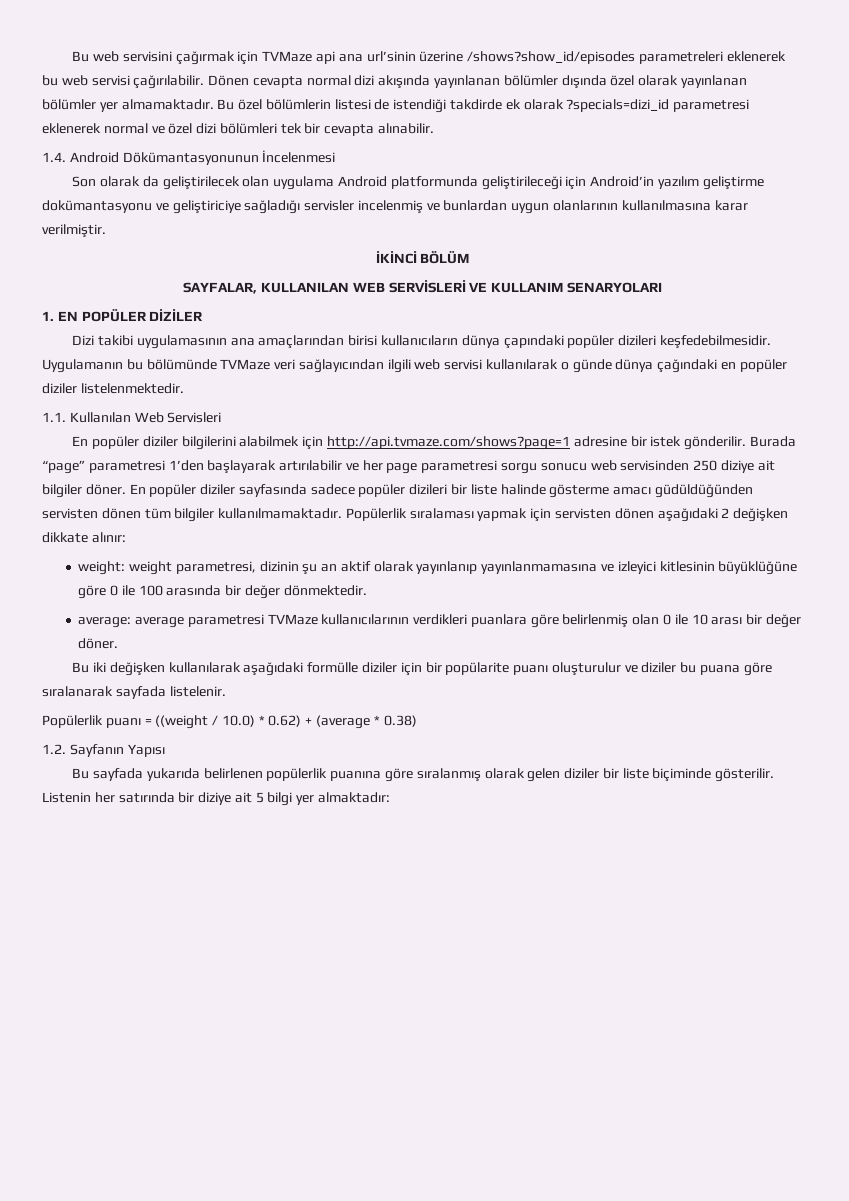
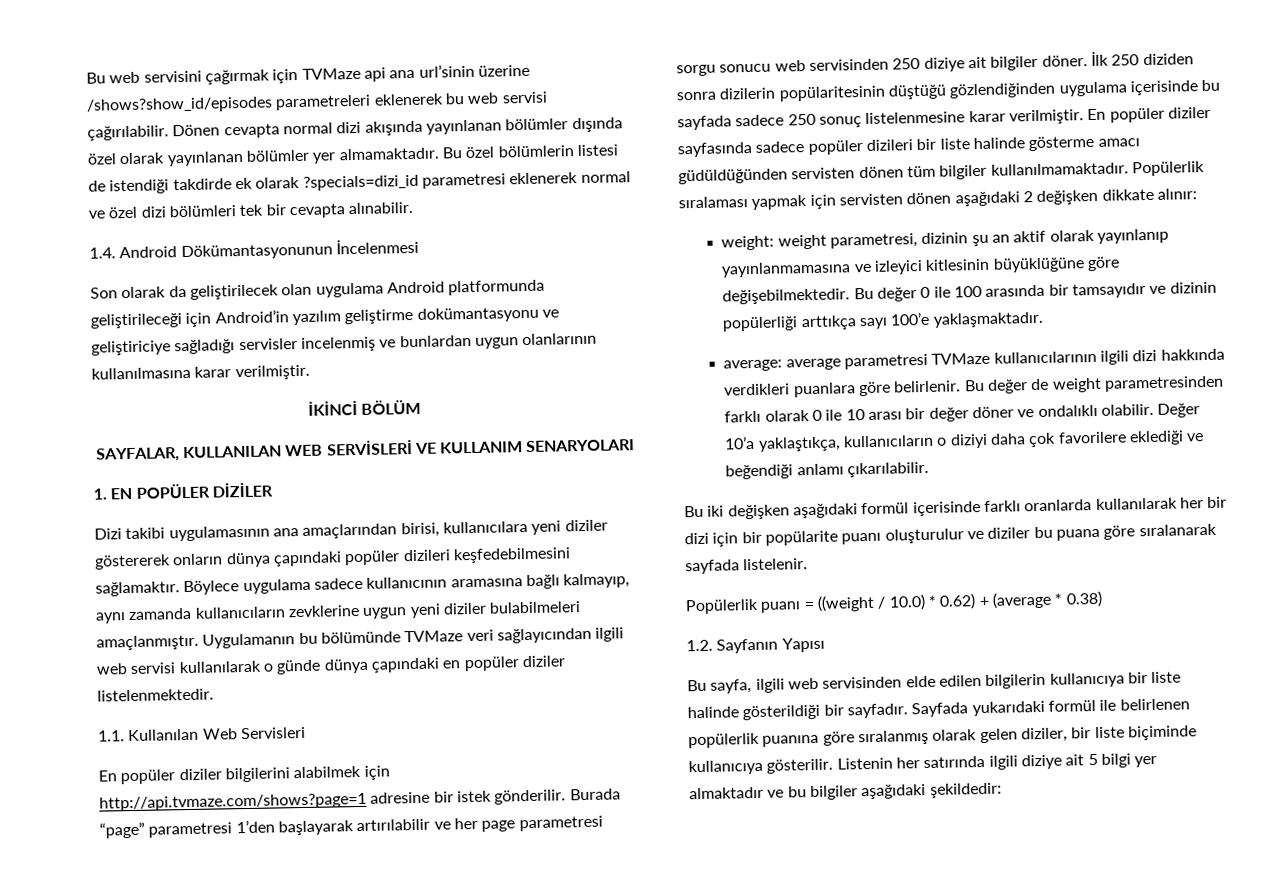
- Dizi takibi uygulamasının ana amaçlarından birisi kullanıcıların dünya çapındaki popüler dizileri keşfedebilmesidir.
+ Dizi takibi uygulamasının ana amaçlarından birisi, kullanıcılara yeni diziler göstererek onların dünya çapındaki popüler dizileri keşfedebilmesini sağlamaktır. Böylece uygulama sadece kullanıcının aramasına bağlı kalmayıp, aynı zamanda kullanıcıların zevklerine uygun yeni diziler bulabilmeleri amaçlanmıştır.
- Uygulamanın bu bölümünde TVMaze veri sağlayıcından ilgili web servisi kullanılarak o günde dünya çağındaki en popüler diziler listelenmektedir.
+ Uygulamanın bu bölümünde TVMaze veri sağlayıcından ilgili web servisi kullanılarak o günde dünya çapındaki en popüler diziler listelenmektedir.
+ İlk 250 diziden sonra dizilerin popülaritesinin düştüğü gözlendiğinden uygulama içerisinde bu sayfada sadece 250 sonuç listelenmesine karar verilmiştir.
- weight: weight parametresi, dizinin şu an aktif olarak yayınlanıp yayınlanmamasına ve izleyici kitlesinin büyüklüğüne göre 0 ile 100 arasında bir değer dönmektedir.
+ weight: weight parametresi, dizinin şu an aktif olarak yayınlanıp yayınlanmamasına ve izleyici kitlesinin büyüklüğüne göre değişebilmektedir. Bu değer 0 ile 100 arasında bir tamsayıdır ve dizinin popülerliği arttıkça sayı 100’e yaklaşmaktadır.
- average: average parametresi TVMaze kullanıcılarının verdikleri puanlara göre belirlenmiş olan 0 ile 10 arası bir değer döner.
- Bu iki değişken kullanılarak aşağıdaki formülle diziler için bir popülarite puanı oluşturulur ve diziler bu puana göre sıralanarak sayfada listelenir.
+ average: average parametresi TVMaze kullanıcılarının ilgili dizi hakkında verdikleri puanlara göre belirlenir. Bu değer de weight parametresinden farklı olarak 0 ile 10 arası bir değer döner ve ondalıklı olabilir. Değer 10’a yaklaştıkça, kullanıcıların o diziyi daha çok favorilere eklediği ve beğendiği anlamı çıkarılabilir.
+ Bu iki değişken aşağıdaki formül içerisinde farklı oranlarda kullanılarak her bir dizi için bir popülarite puanı oluşturulur ve diziler bu puana göre sıralanarak sayfada listelenir.
- Bu sayfada yukarıda belirlenen popülerlik puanına göre sıralanmış olarak gelen diziler bir liste biçiminde gösterilir.
+ Bu sayfa, ilgili web servisinden elde edilen bilgilerin kullanıcıya bir liste halinde gösterildiği bir sayfadır. Sayfada yukarıdaki formül ile belirlenen popülerlik puanına göre sıralanmış olarak gelen diziler, bir liste biçiminde kullanıcıya gösterilir.
- Listenin her satırında bir diziye ait 5 bilgi yer almaktadır:
+ Listenin her satırında ilgili diziye ait 5 bilgi yer almaktadır ve bu bilgiler aşağıdaki şekildedir:

